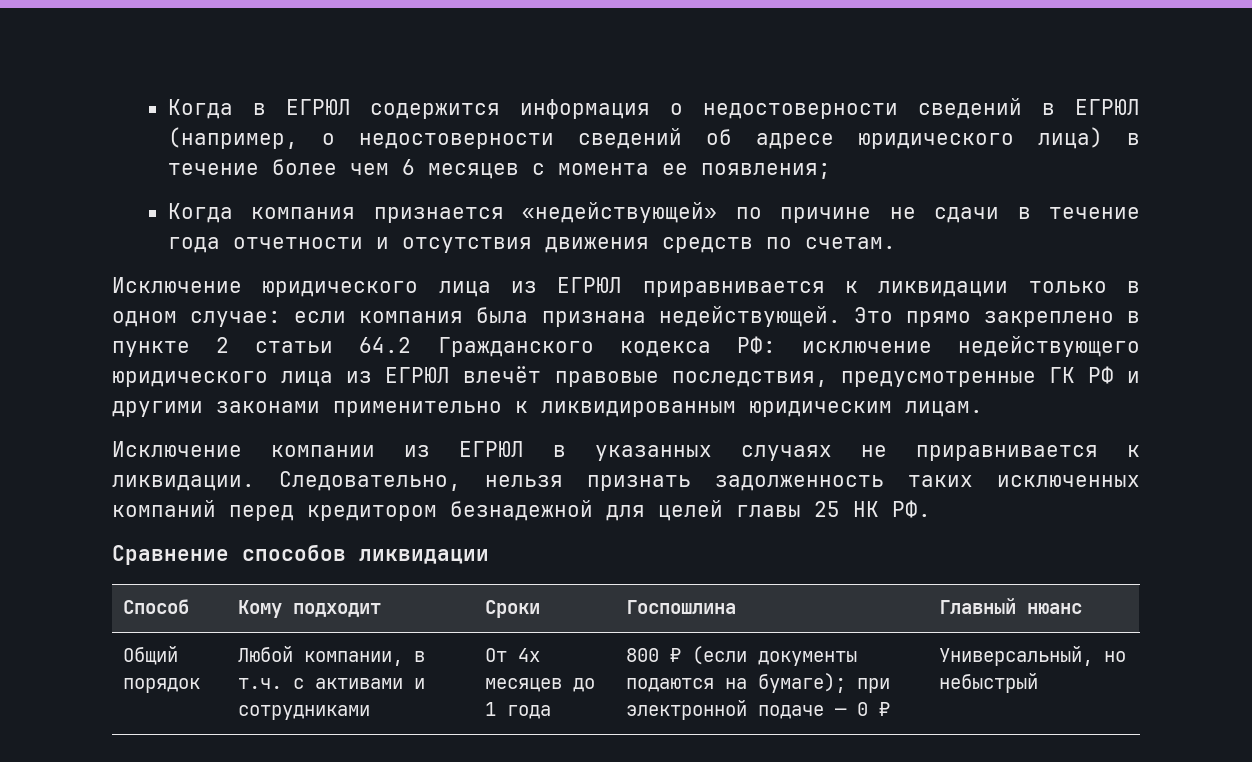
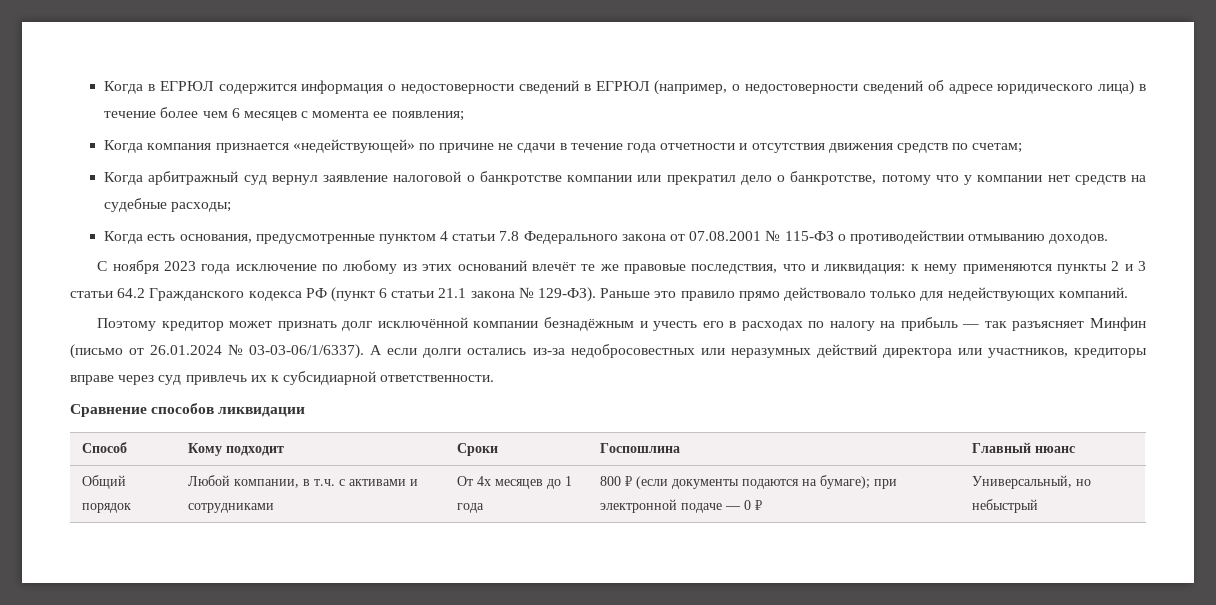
- Когда компания признается «недействующей» по причине не сдачи в течение года отчетности и отсутствия движения средств по счетам.
- Исключение юридического лица из ЕГРЮЛ приравнивается к ликвидации только в одном случае: если компания была признана недействующей. Это прямо закреплено в пункте 2 статьи 64.2 Гражданского кодекса РФ: исключение недействующего юридического лица из ЕГРЮЛ влечёт правовые последствия, предусмотренные ГК РФ и другими законами применительно к ликвидированным юридическим лицам.
- Исключение компании из ЕГРЮЛ в указанных случаях не приравнивается к ликвидации. Следовательно, нельзя признать задолженность таких исключенных компаний перед кредитором безнадежной для целей главы 25 НК РФ.
+ Когда компания признается «недействующей» по причине не сдачи в течение года отчетности и отсутствия движения средств по счетам;
+ Когда арбитражный суд вернул заявление налоговой о банкротстве компании или прекратил дело о банкротстве, потому что у компании нет средств на судебные расходы;
+ Когда есть основания, предусмотренные пунктом 4 статьи 7.8 Федерального закона от 07.08.2001 № 115-ФЗ о противодействии отмыванию доходов.
+ С ноября 2023 года исключение по любому из этих оснований влечёт те же правовые последствия, что и ликвидация: к нему применяются пункты 2 и 3 статьи 64.2 Гражданского кодекса РФ (пункт 6 статьи 21.1 закона № 129-ФЗ). Раньше это правило прямо действовало только для недействующих компаний.
+ Поэтому кредитор может признать долг исключённой компании безнадёжным и учесть его в расходах по налогу на прибыль — так разъясняет Минфин (письмо от 26.01.2024 № 03-03-06/1/6337). А если долги остались из-за недобросовестных или неразумных действий директора или участников, кредиторы вправе через суд привлечь их к субсидиарной ответственности.

